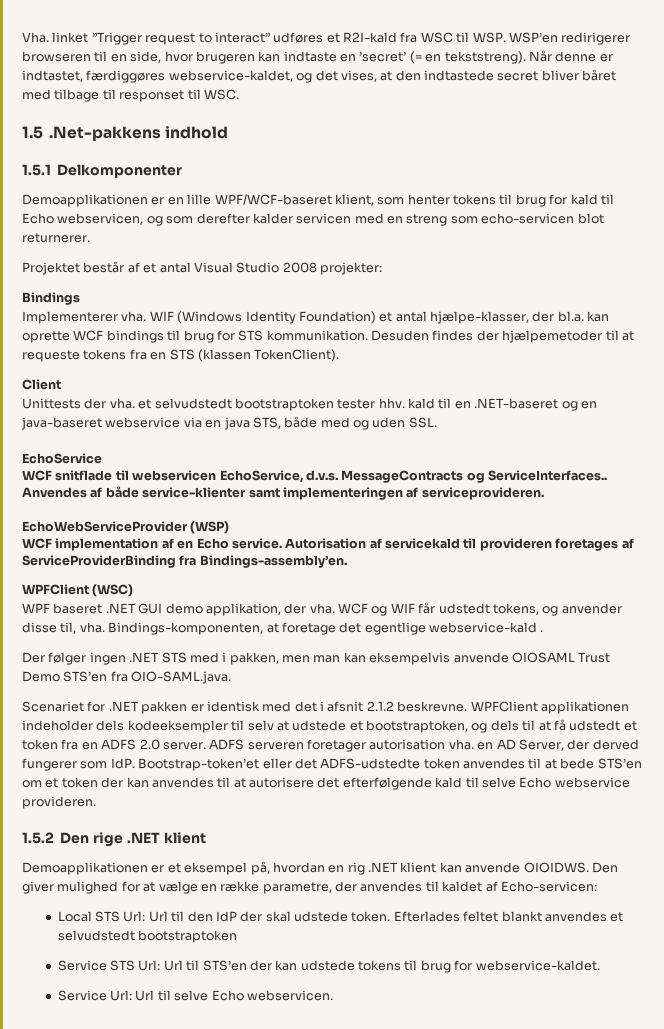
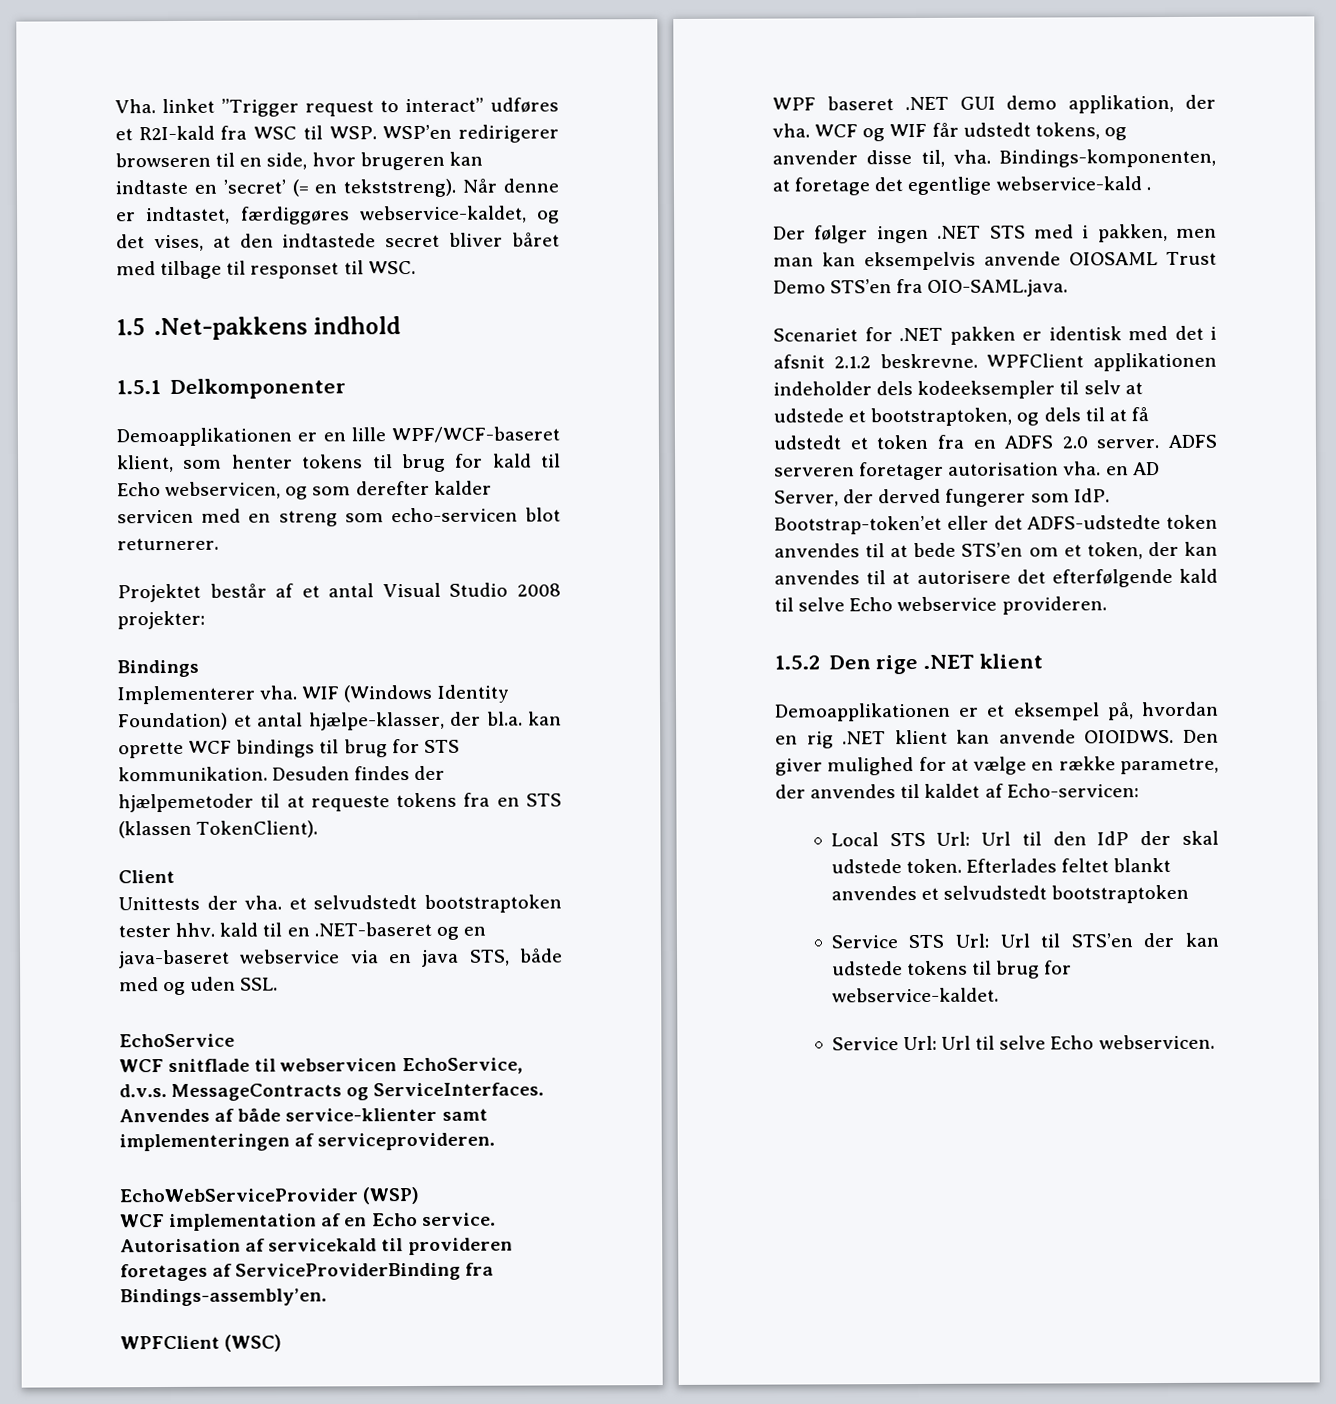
- WCF snitflade til webservicen EchoService, d.v.s. MessageContracts og ServiceInterfaces..
+ WCF snitflade til webservicen EchoService, d.v.s. MessageContracts og ServiceInterfaces.
- ADFS serveren foretager autorisation vha. en AD Server, der derved fungerer som IdP. Bootstrap-token’et eller det ADFS-udstedte token anvendes til at bede STS’en om et token der kan anvendes til at autorisere det efterfølgende kald til selve Echo webservice provideren.
+ ADFS serveren foretager autorisation vha. en AD Server, der derved fungerer som IdP. Bootstrap-token’et eller det ADFS-udstedte token anvendes til at bede STS’en om et token, der kan anvendes til at autorisere det efterfølgende kald til selve Echo webservice provideren.

